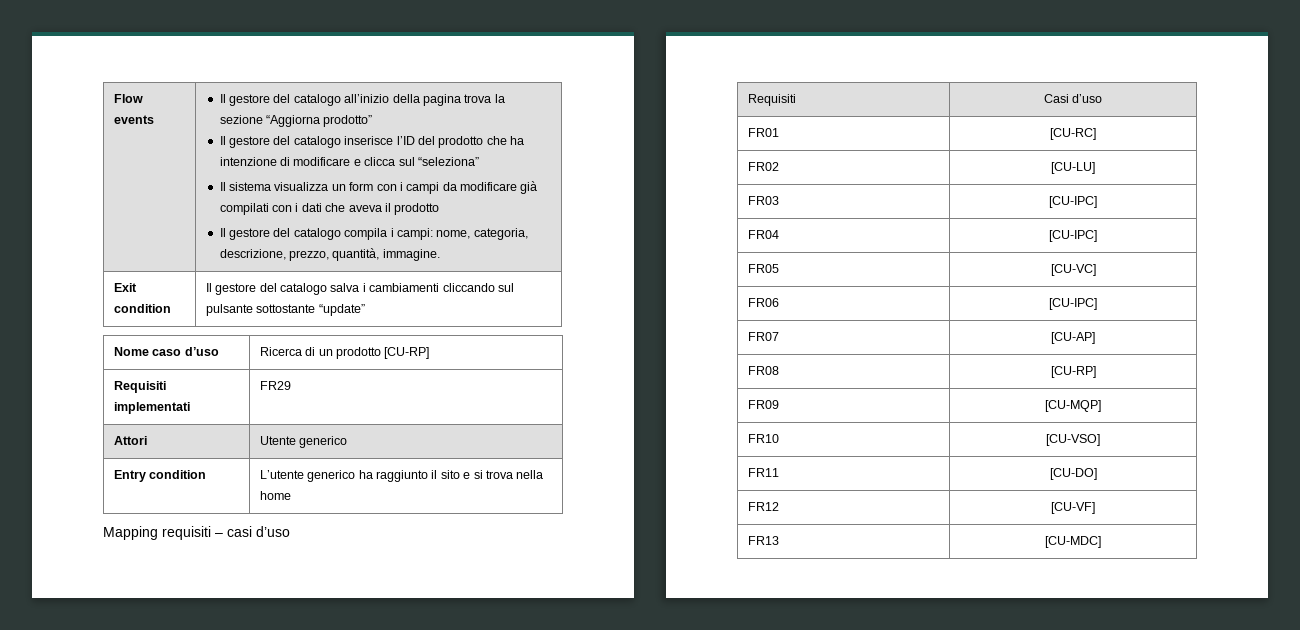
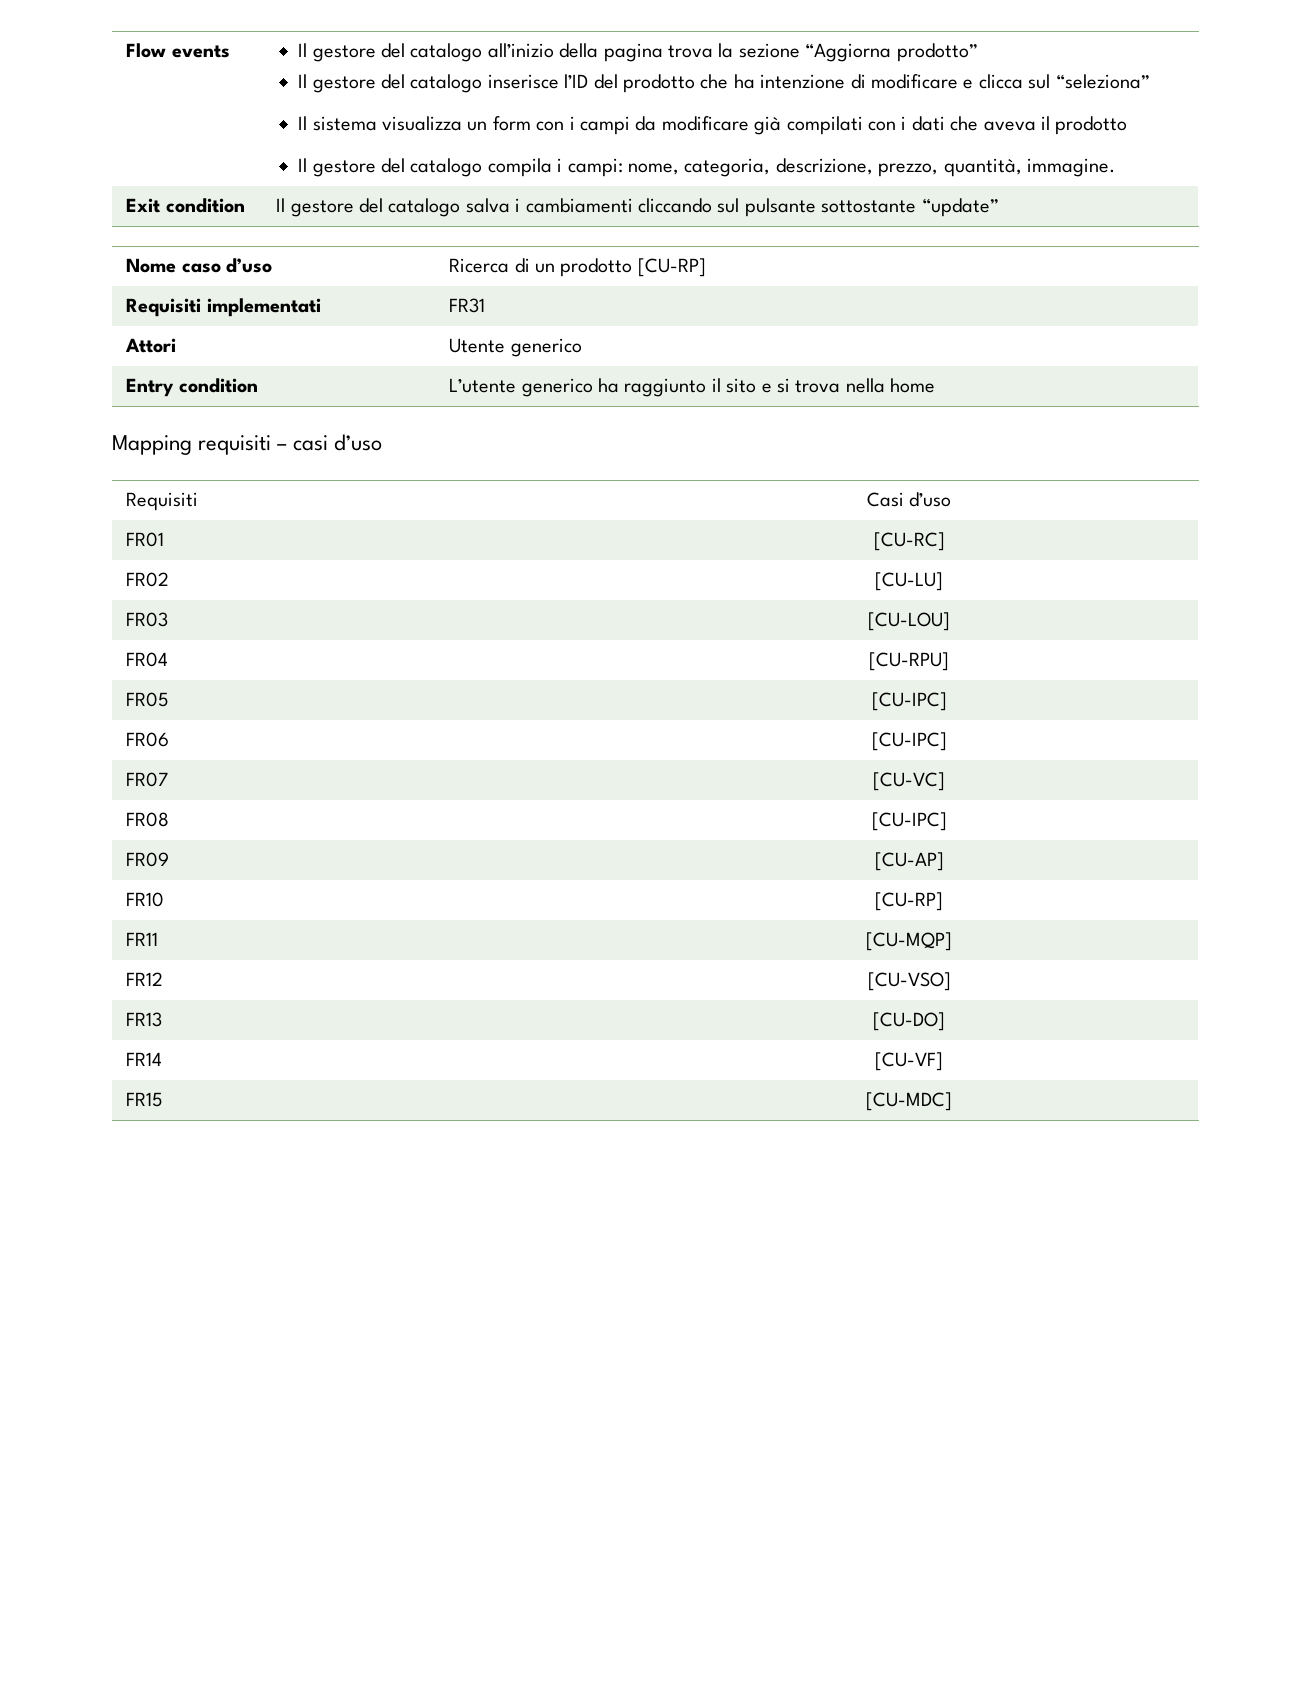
- Requisiti implementati | FR29
+ Requisiti implementati | FR31
- FR03 | [CU-IPC]
+ FR03 | [CU-LOU]
- FR04 | [CU-IPC]
+ FR04 | [CU-RPU]
- FR05 | [CU-VC]
+ FR05 | [CU-IPC]
- FR07 | [CU-AP]
+ FR07 | [CU-VC]
- FR08 | [CU-RP]
+ FR08 | [CU-IPC]
- FR09 | [CU-MQP]
+ FR09 | [CU-AP]
- FR10 | [CU-VSO]
+ FR10 | [CU-RP]
- FR11 | [CU-DO]
+ FR11 | [CU-MQP]
- FR12 | [CU-VF]
+ FR12 | [CU-VSO]
- FR13 | [CU-MDC]
+ FR13 | [CU-DO]
+ FR14 | [CU-VF]
+ FR15 | [CU-MDC]

